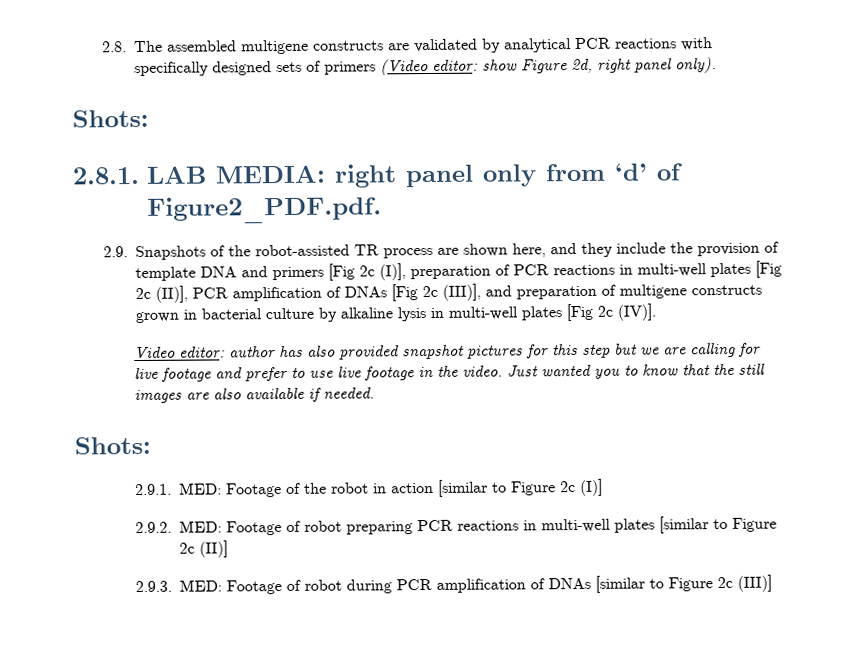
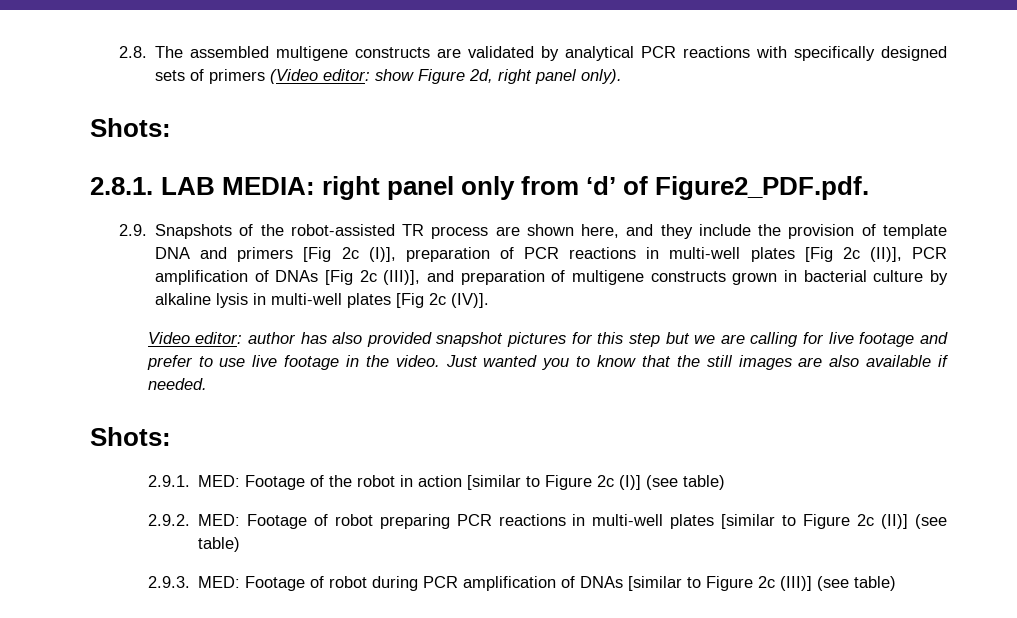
- 2.9.1. MED: Footage of the robot in action [similar to Figure 2c (I)]
+ 2.9.1. MED: Footage of the robot in action [similar to Figure 2c (I)] (see table)
- 2.9.2. MED: Footage of robot preparing PCR reactions in multi-well plates [similar to Figure 2c (II)]
+ 2.9.2. MED: Footage of robot preparing PCR reactions in multi-well plates [similar to Figure 2c (II)] (see table)
- 2.9.3. MED: Footage of robot during PCR amplification of DNAs [similar to Figure 2c (III)]
+ 2.9.3. MED: Footage of robot during PCR amplification of DNAs [similar to Figure 2c (III)] (see table)

